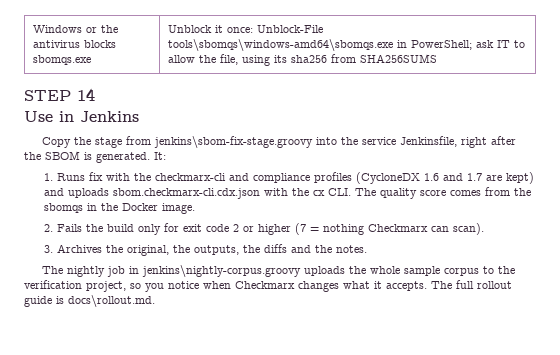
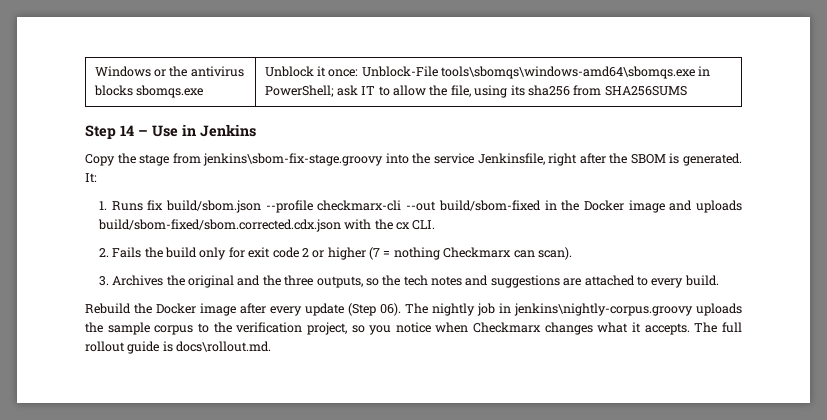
- STEP 14
- Use in Jenkins
+ Step 14 – Use in Jenkins
- 1. Runs fix with the checkmarx-cli and compliance profiles (CycloneDX 1.6 and 1.7 are kept) and uploads sbom.checkmarx-cli.cdx.json with the cx CLI. The quality score comes from the sbomqs in the Docker image.
+ 1. Runs fix build/sbom.json --profile checkmarx-cli --out build/sbom-fixed in the Docker image and uploads build/sbom-fixed/sbom.corrected.cdx.json with the cx CLI.
- 3. Archives the original, the outputs, the diffs and the notes.
- The nightly job in jenkins\nightly-corpus.groovy uploads the whole sample corpus to the verification project, so you notice when Checkmarx changes what it accepts.
+ 3. Archives the original and the three outputs, so the tech notes and suggestions are attached to every build.
+ Rebuild the Docker image after every update (Step 06). The nightly job in jenkins\nightly-corpus.groovy uploads the sample corpus to the verification project, so you notice when Checkmarx changes what it accepts.

